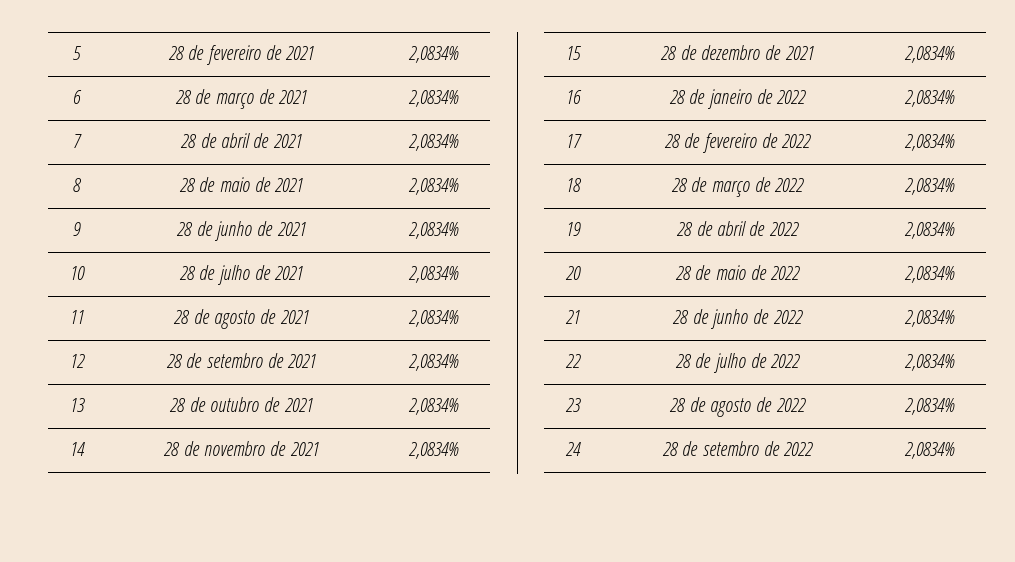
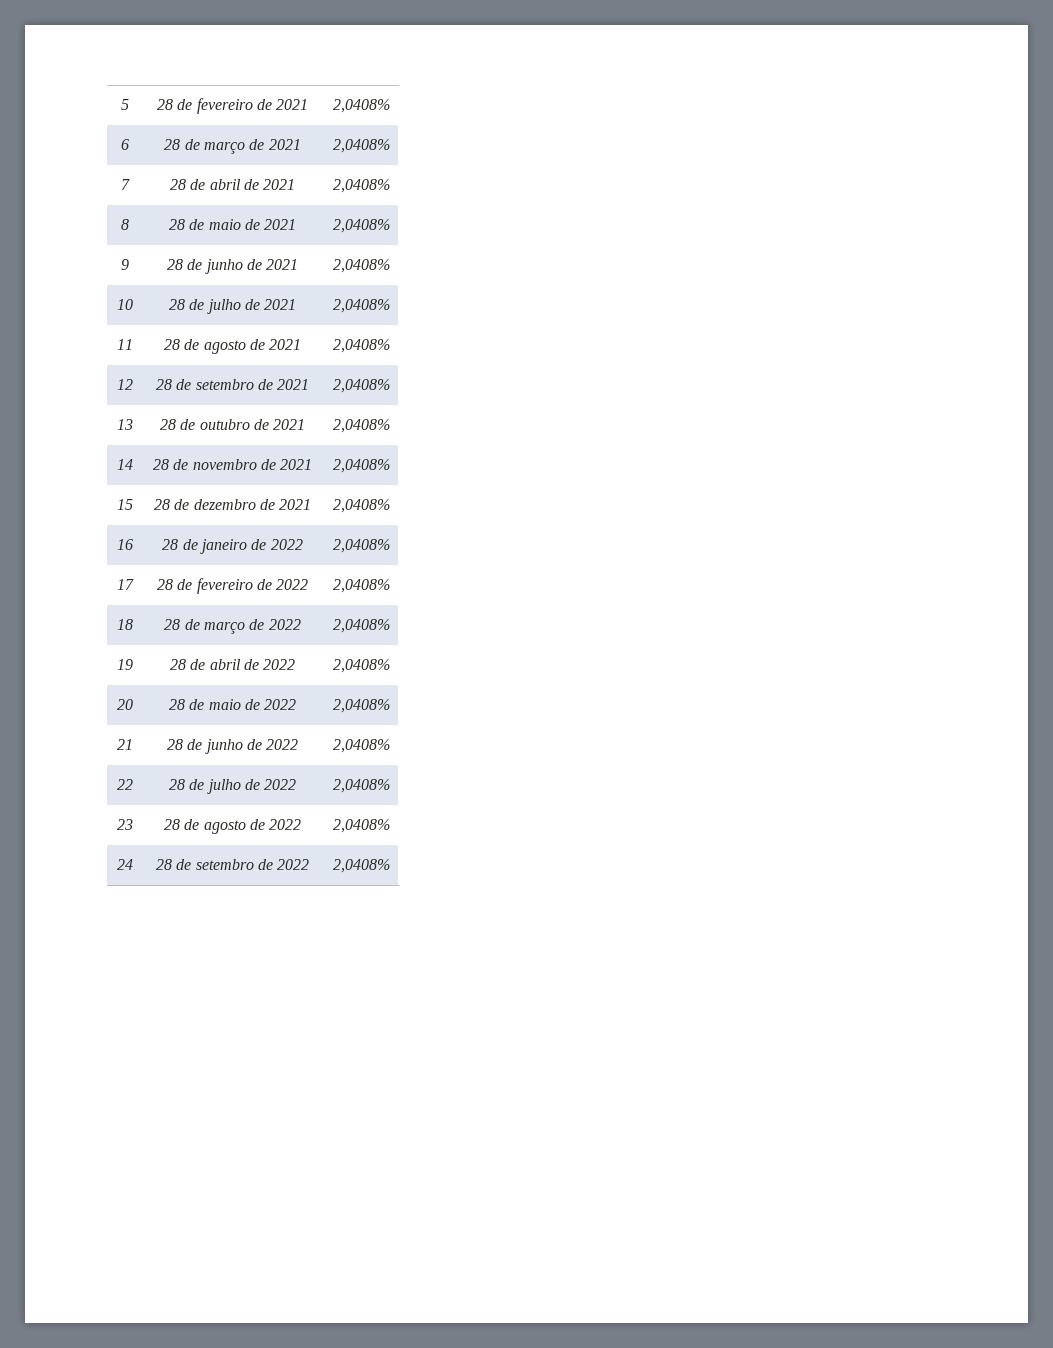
- 5 | 28 de fevereiro de 2021 | 2,0834%
+ 5 | 28 de fevereiro de 2021 | 2,0408%
- 6 | 28 de março de 2021 | 2,0834%
+ 6 | 28 de março de 2021 | 2,0408%
- 7 | 28 de abril de 2021 | 2,0834%
+ 7 | 28 de abril de 2021 | 2,0408%
- 8 | 28 de maio de 2021 | 2,0834%
+ 8 | 28 de maio de 2021 | 2,0408%
- 9 | 28 de junho de 2021 | 2,0834%
+ 9 | 28 de junho de 2021 | 2,0408%
- 10 | 28 de julho de 2021 | 2,0834%
+ 10 | 28 de julho de 2021 | 2,0408%
- 11 | 28 de agosto de 2021 | 2,0834%
+ 11 | 28 de agosto de 2021 | 2,0408%
- 12 | 28 de setembro de 2021 | 2,0834%
+ 12 | 28 de setembro de 2021 | 2,0408%
- 13 | 28 de outubro de 2021 | 2,0834%
+ 13 | 28 de outubro de 2021 | 2,0408%
- 14 | 28 de novembro de 2021 | 2,0834%
+ 14 | 28 de novembro de 2021 | 2,0408%
- 15 | 28 de dezembro de 2021 | 2,0834%
+ 15 | 28 de dezembro de 2021 | 2,0408%
- 16 | 28 de janeiro de 2022 | 2,0834%
+ 16 | 28 de janeiro de 2022 | 2,0408%
- 17 | 28 de fevereiro de 2022 | 2,0834%
+ 17 | 28 de fevereiro de 2022 | 2,0408%
- 18 | 28 de março de 2022 | 2,0834%
+ 18 | 28 de março de 2022 | 2,0408%
- 19 | 28 de abril de 2022 | 2,0834%
+ 19 | 28 de abril de 2022 | 2,0408%
- 20 | 28 de maio de 2022 | 2,0834%
+ 20 | 28 de maio de 2022 | 2,0408%
- 21 | 28 de junho de 2022 | 2,0834%
+ 21 | 28 de junho de 2022 | 2,0408%
- 22 | 28 de julho de 2022 | 2,0834%
+ 22 | 28 de julho de 2022 | 2,0408%
- 23 | 28 de agosto de 2022 | 2,0834%
+ 23 | 28 de agosto de 2022 | 2,0408%
- 24 | 28 de setembro de 2022 | 2,0834%
+ 24 | 28 de setembro de 2022 | 2,0408%

